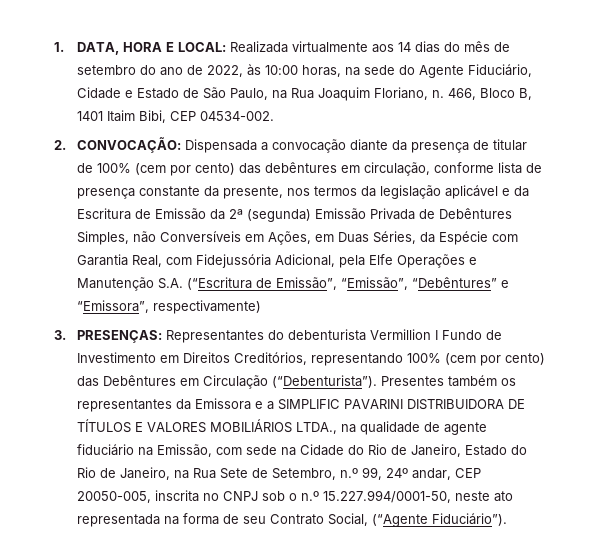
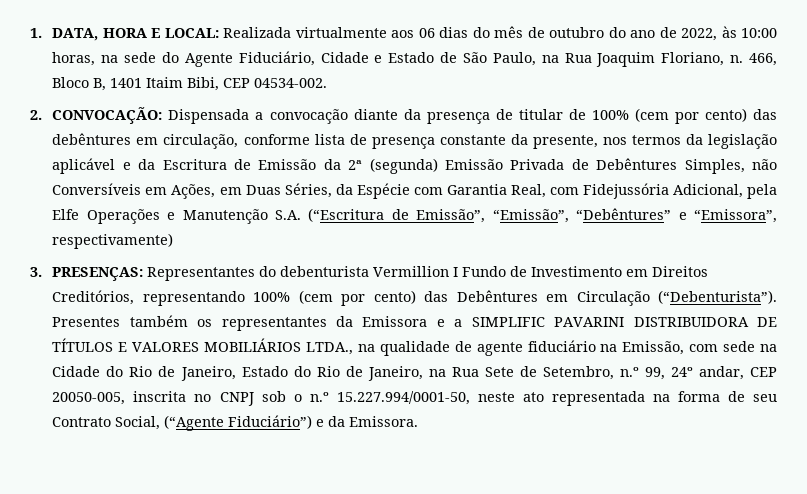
- 1. DATA, HORA E LOCAL: Realizada virtualmente aos 14 dias do mês de setembro do ano de 2022, às 10:00 horas, na sede do Agente Fiduciário, Cidade e Estado de São Paulo, na Rua Joaquim Floriano, n.
+ 1. DATA, HORA E LOCAL: Realizada virtualmente aos 06 dias do mês de outubro do ano de 2022, às 10:00 horas, na sede do Agente Fiduciário, Cidade e Estado de São Paulo, na Rua Joaquim Floriano, n.
- Presentes também os representantes da Emissora e a SIMPLIFIC PAVARINI DISTRIBUIDORA DE TÍTULOS E VALORES MOBILIÁRIOS LTDA., na qualidade de agente fiduciário na Emissão, com sede na Cidade do Rio de Janeiro, Estado do Rio de Janeiro, na Rua Sete de Setembro, n.º 99, 24º andar, CEP 20050-005, inscrita no CNPJ sob o n.º 15.227.994/0001-50, neste ato representada na forma de seu Contrato Social, (“Agente Fiduciário”).
+ Presentes também os representantes da Emissora e a SIMPLIFIC PAVARINI DISTRIBUIDORA DE TÍTULOS E VALORES MOBILIÁRIOS LTDA., na qualidade de agente fiduciário na Emissão, com sede na Cidade do Rio de Janeiro, Estado do Rio de Janeiro, na Rua Sete de Setembro, n.º 99, 24º andar, CEP 20050-005, inscrita no CNPJ sob o n.º 15.227.994/0001-50, neste ato representada na forma de seu Contrato Social, (“Agente Fiduciário”) e da Emissora.

